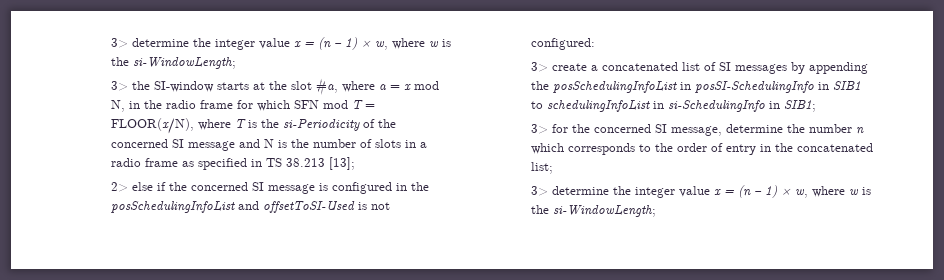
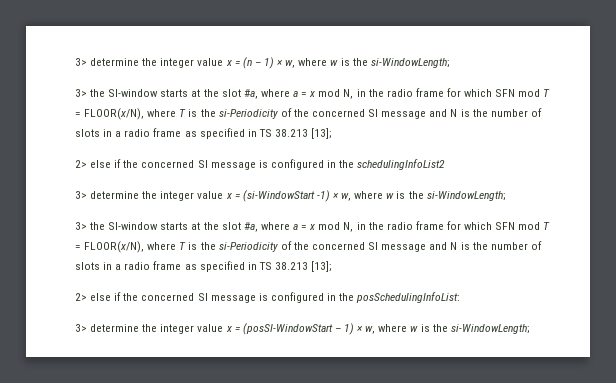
- 2> else if the concerned SI message is configured in the posSchedulingInfoList and offsetToSI-Used is not configured:
- 3> create a concatenated list of SI messages by appending the posSchedulingInfoList in posSI-SchedulingInfo in SIB1 to schedulingInfoList in si-SchedulingInfo in SIB1;
- 3> for the concerned SI message, determine the number n which corresponds to the order of entry in the concatenated list;
- 3> determine the integer value x = (n – 1) × w, where w is the si-WindowLength;
+ 2> else if the concerned SI message is configured in the schedulingInfoList2
+ 3> determine the integer value x = (si-WindowStart -1) × w, where w is the si-WindowLength;
+ 3> the SI-window starts at the slot #a, where a = x mod N, in the radio frame for which SFN mod T = FLOOR(x/N), where T is the si-Periodicity of the concerned SI message and N is the number of slots in a radio frame as specified in TS 38.213 [13];
+ 2> else if the concerned SI message is configured in the posSchedulingInfoList:
+ 3> determine the integer value x = (posSI-WindowStart – 1) × w, where w is the si-WindowLength;

